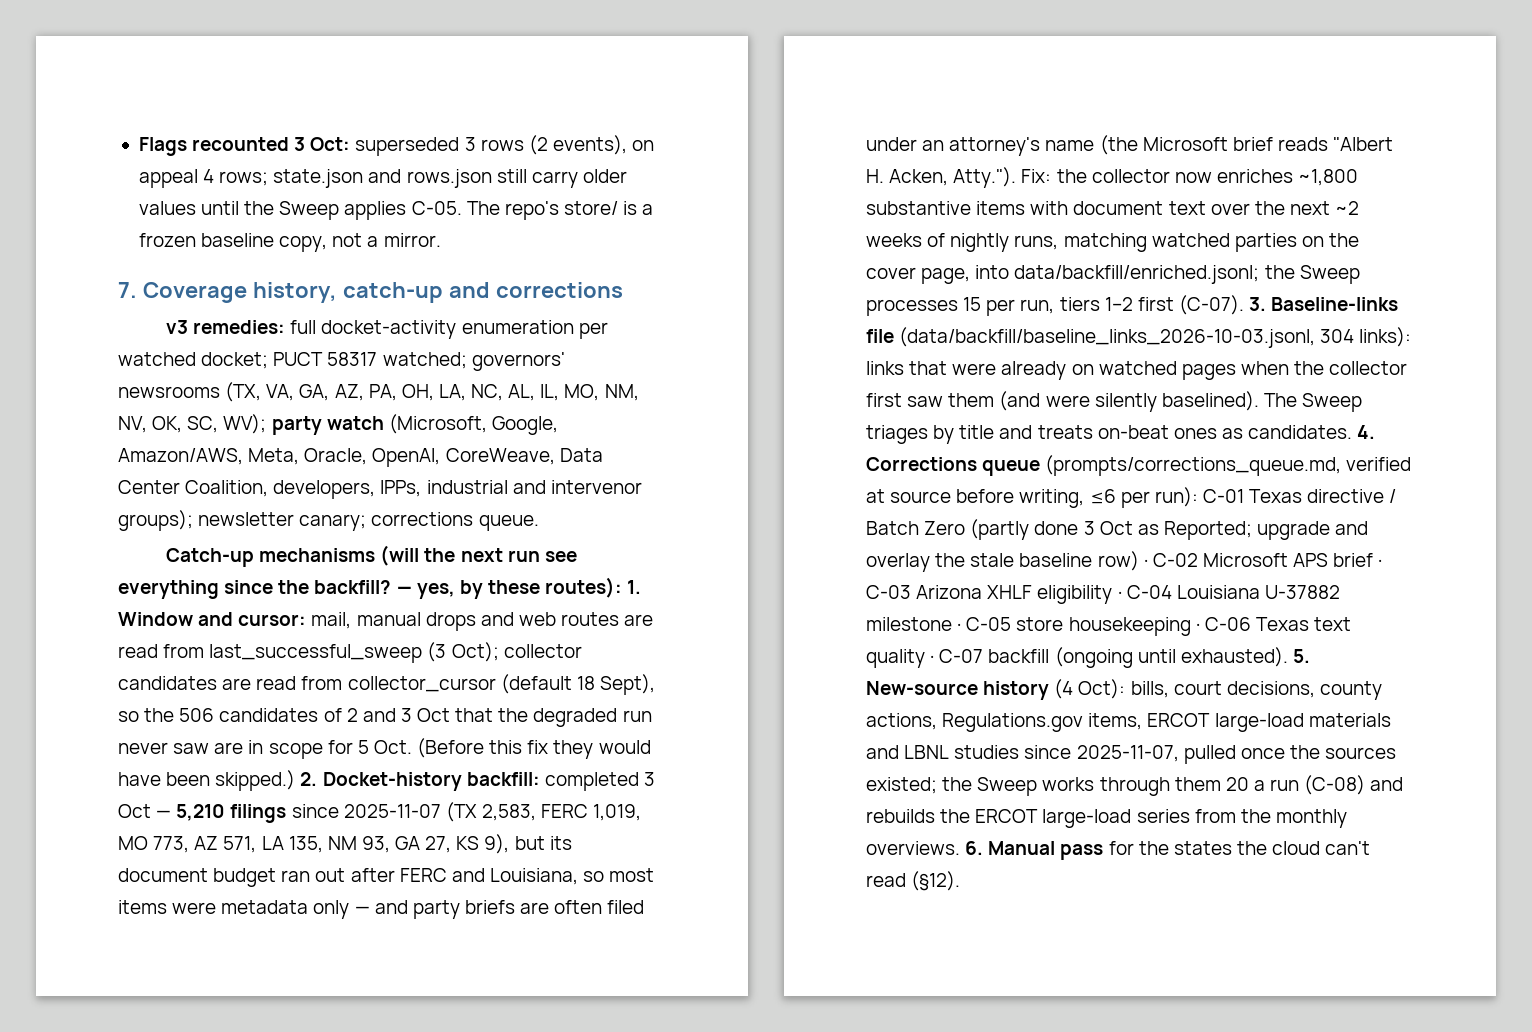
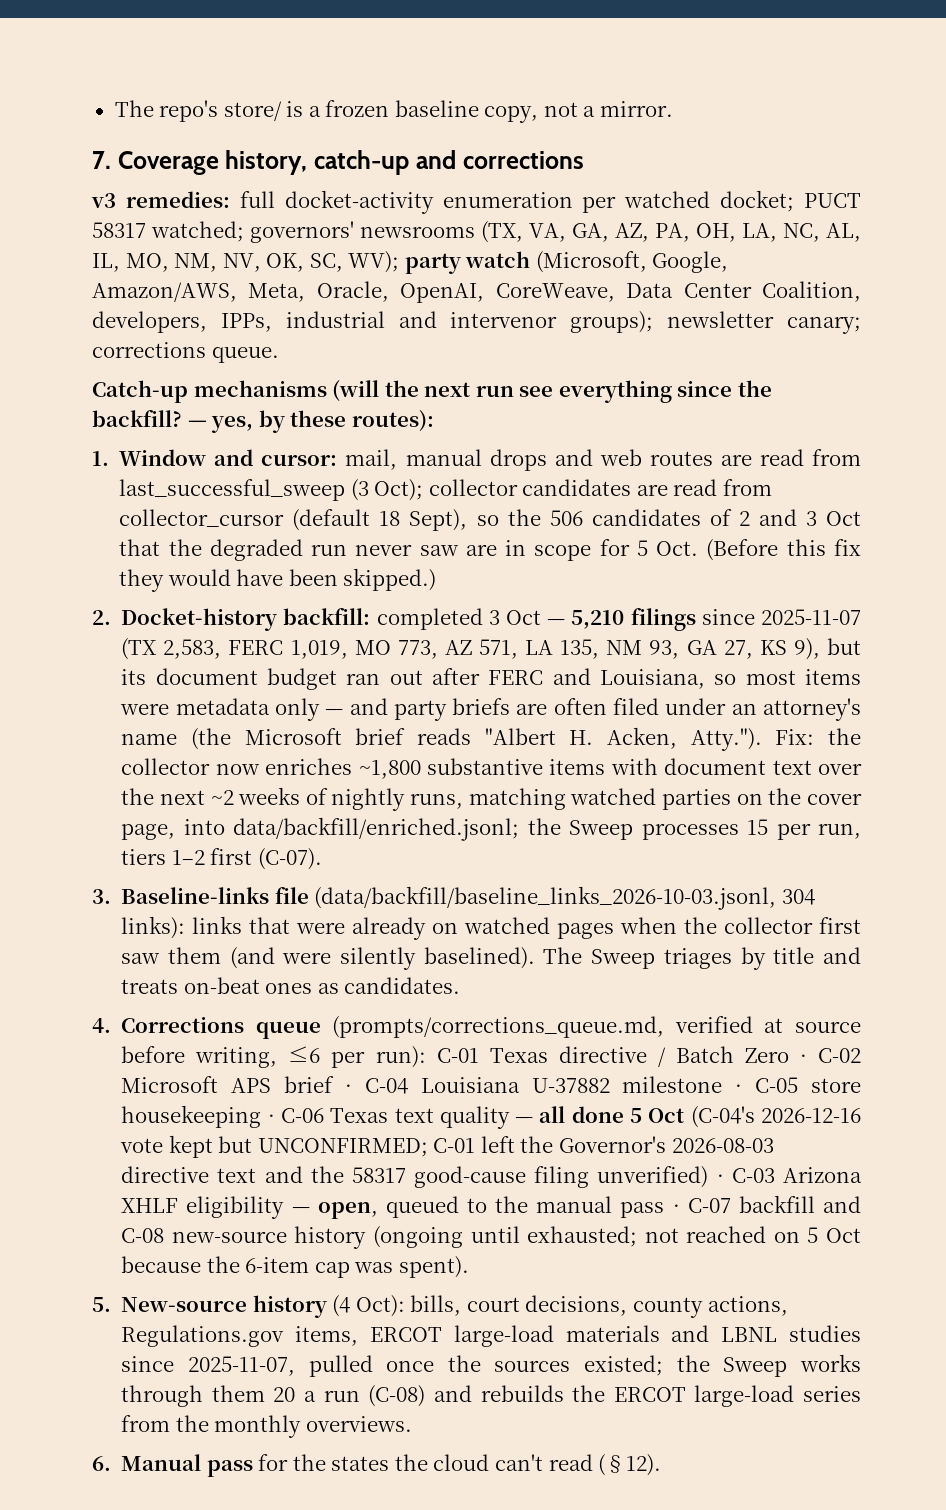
- Flags recounted 3 Oct: superseded 3 rows (2 events), on appeal 4 rows; state.json and rows.json still carry older values until the Sweep applies C-05.
- — yes, by these routes): 1. Window and cursor:
+ — yes, by these routes):
+ 1. Window and cursor:
- collector candidates are read from collector_cursor (default 18 Sept), so the 506 candidates of 2 and 3 Oct that the degraded run never saw are in scope for 5 Oct. (Before this fix they would have been skipped.) 2. Docket-history backfill:
+ collector candidates are read from collector_cursor (default 18 Sept), so the 506 candidates of 2 and 3 Oct that the degraded run never saw are in scope for 5 Oct. (Before this fix they would have been skipped.)
+ 2. Docket-history backfill:
- the Sweep processes 15 per run, tiers 1–2 first (C-07). 3. Baseline-links file (data/backfill/baseline_links_2026-10-03.jsonl, 304 links):
+ the Sweep processes 15 per run, tiers 1–2 first (C-07).
+ 3. Baseline-links file (data/backfill/baseline_links_2026-10-03.jsonl, 304 links):
- The Sweep triages by title and treats on-beat ones as candidates. 4. Corrections queue (prompts/corrections_queue.md, verified at source before writing, ≤6 per run):
+ The Sweep triages by title and treats on-beat ones as candidates.
+ 4. Corrections queue (prompts/corrections_queue.md, verified at source before writing, ≤6 per run):
- C-01 Texas directive / Batch Zero (partly done 3 Oct as Reported; upgrade and overlay the stale baseline row) · C-02 Microsoft APS brief · C-03 Arizona XHLF eligibility · C-04 Louisiana U-37882 milestone · C-05 store housekeeping · C-06 Texas text quality · C-07 backfill (ongoing until exhausted). 5. New-source history (4 Oct):
+ C-01 Texas directive / Batch Zero · C-02 Microsoft APS brief · C-04 Louisiana U-37882 milestone · C-05 store housekeeping · C-06 Texas text quality — all done 5 Oct (C-04's 2026-12-16 vote kept but UNCONFIRMED; C-01 left the Governor's 2026-08-03 directive text and the 58317 good-cause filing unverified) · C-03 Arizona XHLF eligibility — open, queued to the manual pass · C-07 backfill and C-08 new-source history (ongoing until exhausted; not reached on 5 Oct because the 6-item cap was spent).
+ 5. New-source history (4 Oct):
- the Sweep works through them 20 a run (C-08) and rebuilds the ERCOT large-load series from the monthly overviews. 6. Manual pass for the states the cloud can't read (§12).
+ the Sweep works through them 20 a run (C-08) and rebuilds the ERCOT large-load series from the monthly overviews.
+ 6. Manual pass for the states the cloud can't read (§12).

